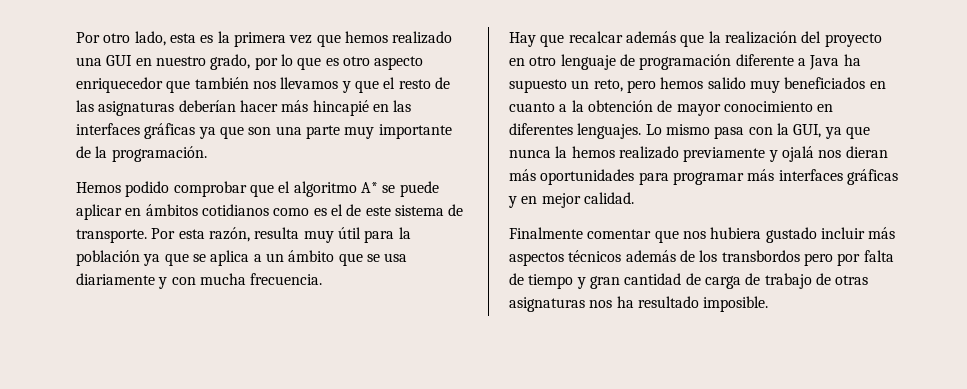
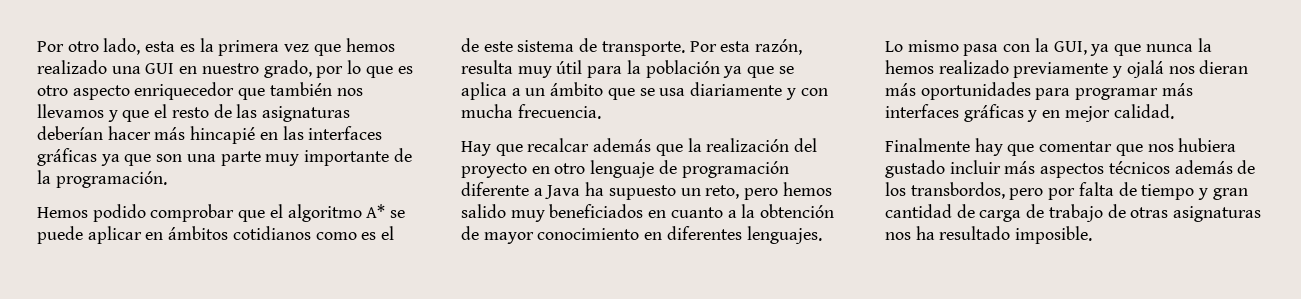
- Finalmente comentar que nos hubiera gustado incluir más aspectos técnicos además de los transbordos pero por falta de tiempo y gran cantidad de carga de trabajo de otras asignaturas nos ha resultado imposible.
+ Finalmente hay que comentar que nos hubiera gustado incluir más aspectos técnicos además de los transbordos, pero por falta de tiempo y gran cantidad de carga de trabajo de otras asignaturas nos ha resultado imposible.

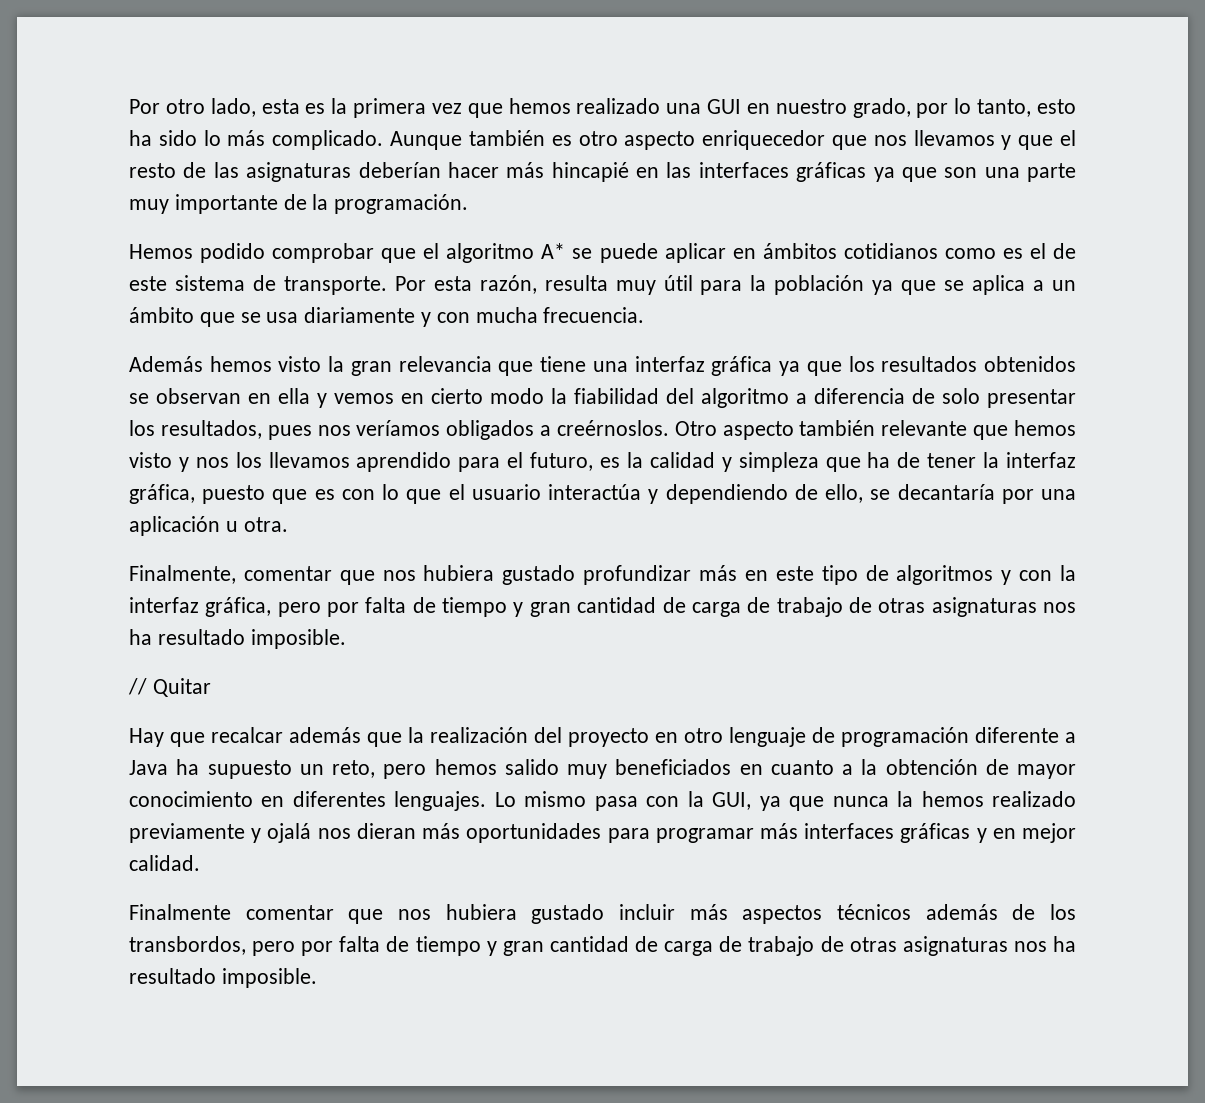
- Por otro lado, esta es la primera vez que hemos realizado una GUI en nuestro grado, por lo que es otro aspecto enriquecedor que también nos llevamos y que el resto de las asignaturas deberían hacer más hincapié en las interfaces gráficas ya que son una parte muy importante de la programación.
+ Por otro lado, esta es la primera vez que hemos realizado una GUI en nuestro grado, por lo tanto, esto ha sido lo más complicado. Aunque también es otro aspecto enriquecedor que nos llevamos y que el resto de las asignaturas deberían hacer más hincapié en las interfaces gráficas ya que son una parte muy importante de la programación.
+ Además hemos visto la gran relevancia que tiene una interfaz gráfica ya que los resultados obtenidos se observan en ella y vemos en cierto modo la fiabilidad del algoritmo a diferencia de solo presentar los resultados, pues nos veríamos obligados a creérnoslos. Otro aspecto también relevante que hemos visto y nos los llevamos aprendido para el futuro, es la calidad y simpleza que ha de tener la interfaz gráfica, puesto que es con lo que el usuario interactúa y dependiendo de ello, se decantaría por una aplicación u otra.
+ Finalmente, comentar que nos hubiera gustado profundizar más en este tipo de algoritmos y con la interfaz gráfica, pero por falta de tiempo y gran cantidad de carga de trabajo de otras asignaturas nos ha resultado imposible.
+ // Quitar
- Finalmente hay que comentar que nos hubiera gustado incluir más aspectos técnicos además de los transbordos, pero por falta de tiempo y gran cantidad de carga de trabajo de otras asignaturas nos ha resultado imposible.
+ Finalmente comentar que nos hubiera gustado incluir más aspectos técnicos además de los transbordos, pero por falta de tiempo y gran cantidad de carga de trabajo de otras asignaturas nos ha resultado imposible.

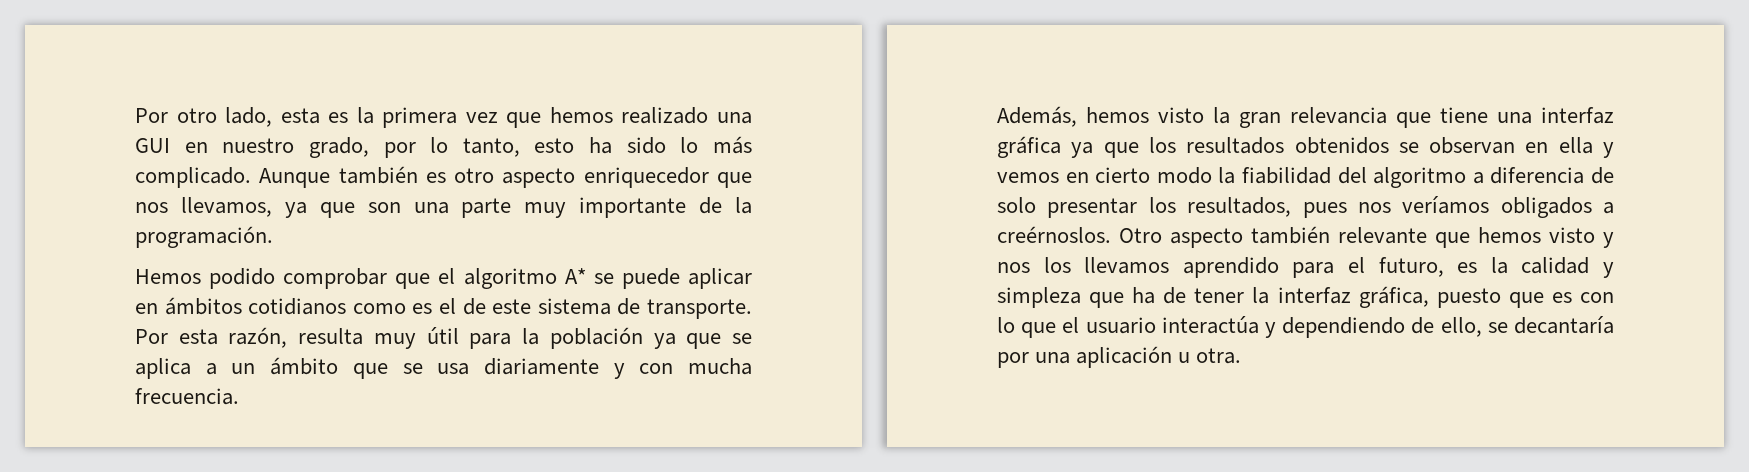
- Aunque también es otro aspecto enriquecedor que nos llevamos y que el resto de las asignaturas deberían hacer más hincapié en las interfaces gráficas ya que son una parte muy importante de la programación.
+ Aunque también es otro aspecto enriquecedor que nos llevamos, ya que son una parte muy importante de la programación.
- Además hemos visto la gran relevancia que tiene una interfaz gráfica ya que los resultados obtenidos se observan en ella y vemos en cierto modo la fiabilidad del algoritmo a diferencia de solo presentar los resultados, pues nos veríamos obligados a creérnoslos.
+ Además, hemos visto la gran relevancia que tiene una interfaz gráfica ya que los resultados obtenidos se observan en ella y vemos en cierto modo la fiabilidad del algoritmo a diferencia de solo presentar los resultados, pues nos veríamos obligados a creérnoslos.
- Finalmente, comentar que nos hubiera gustado profundizar más en este tipo de algoritmos y con la interfaz gráfica, pero por falta de tiempo y gran cantidad de carga de trabajo de otras asignaturas nos ha resultado imposible.
- // Quitar
- Hay que recalcar además que la realización del proyecto en otro lenguaje de programación diferente a Java ha supuesto un reto, pero hemos salido muy beneficiados en cuanto a la obtención de mayor conocimiento en diferentes lenguajes. Lo mismo pasa con la GUI, ya que nunca la hemos realizado previamente y ojalá nos dieran más oportunidades para programar más interfaces gráficas y en mejor calidad.
- Finalmente comentar que nos hubiera gustado incluir más aspectos técnicos además de los transbordos, pero por falta de tiempo y gran cantidad de carga de trabajo de otras asignaturas nos ha resultado imposible.

